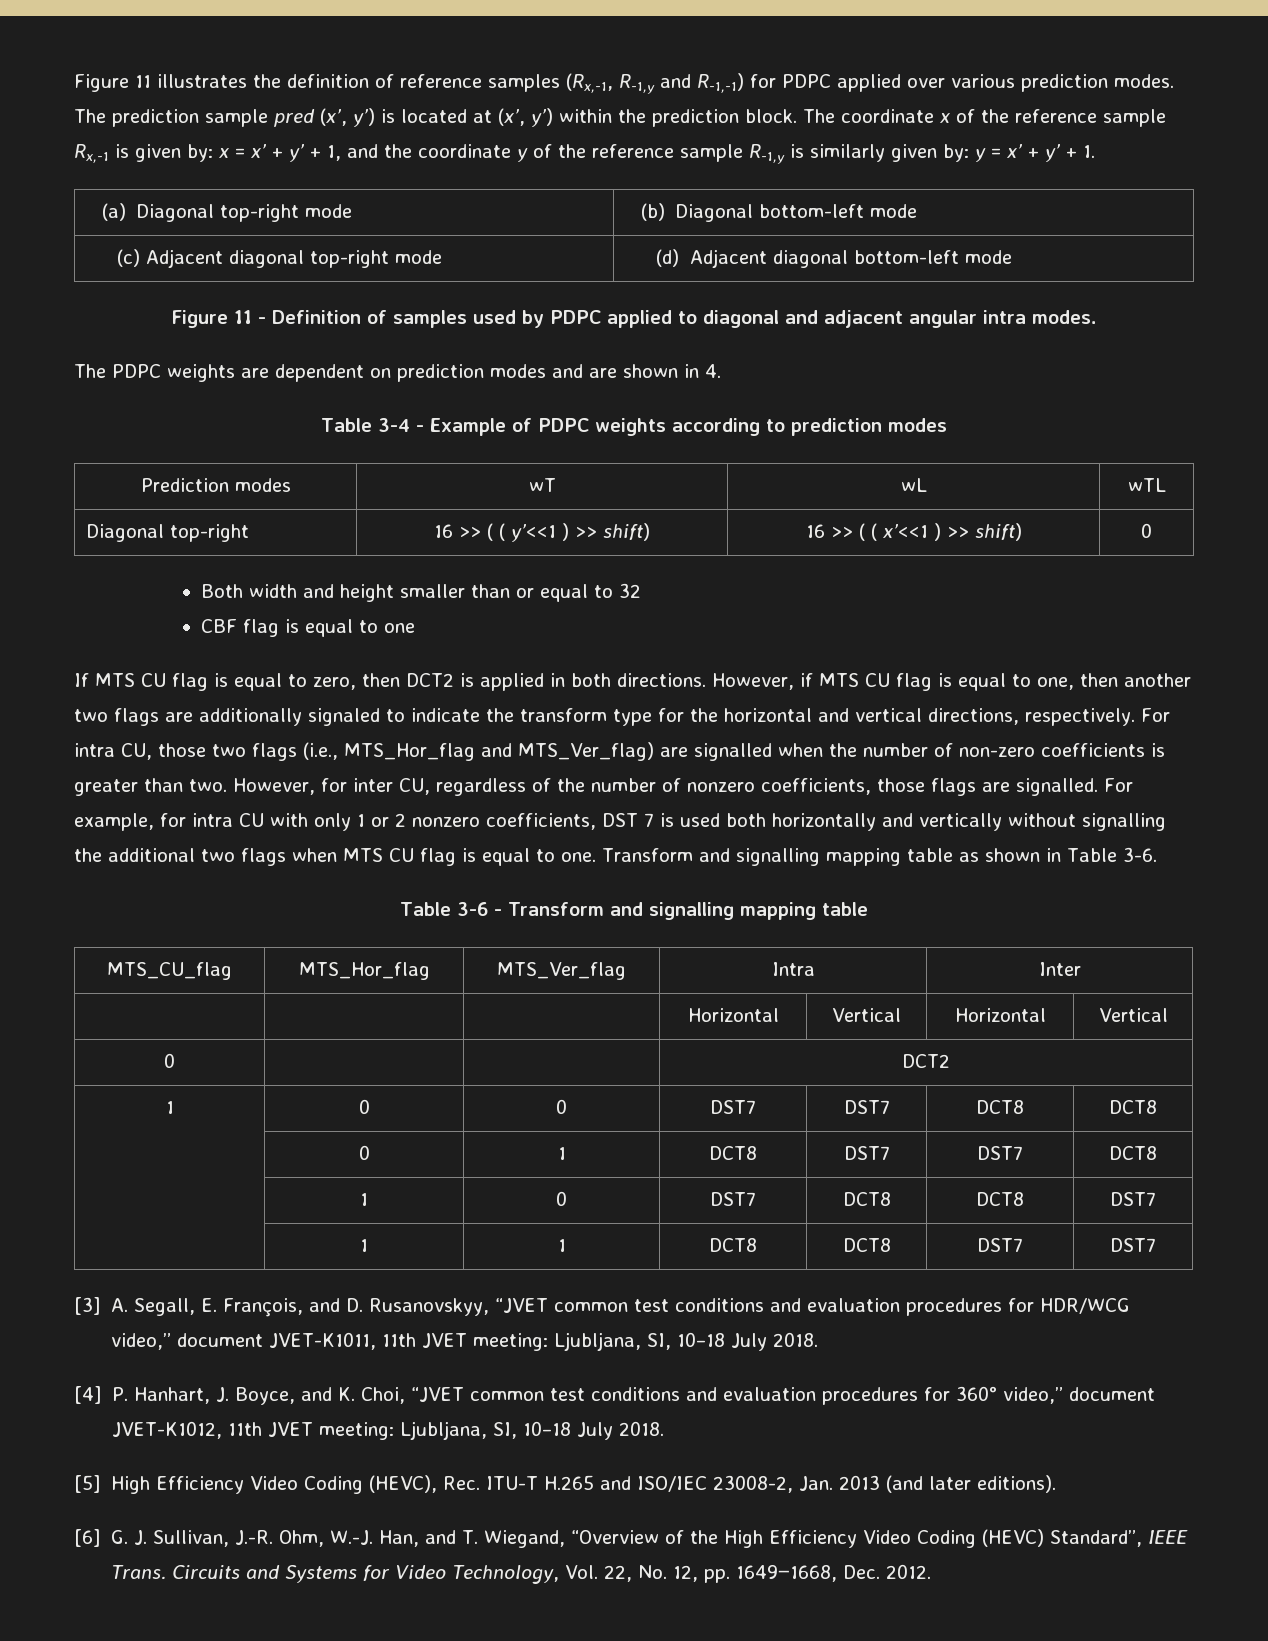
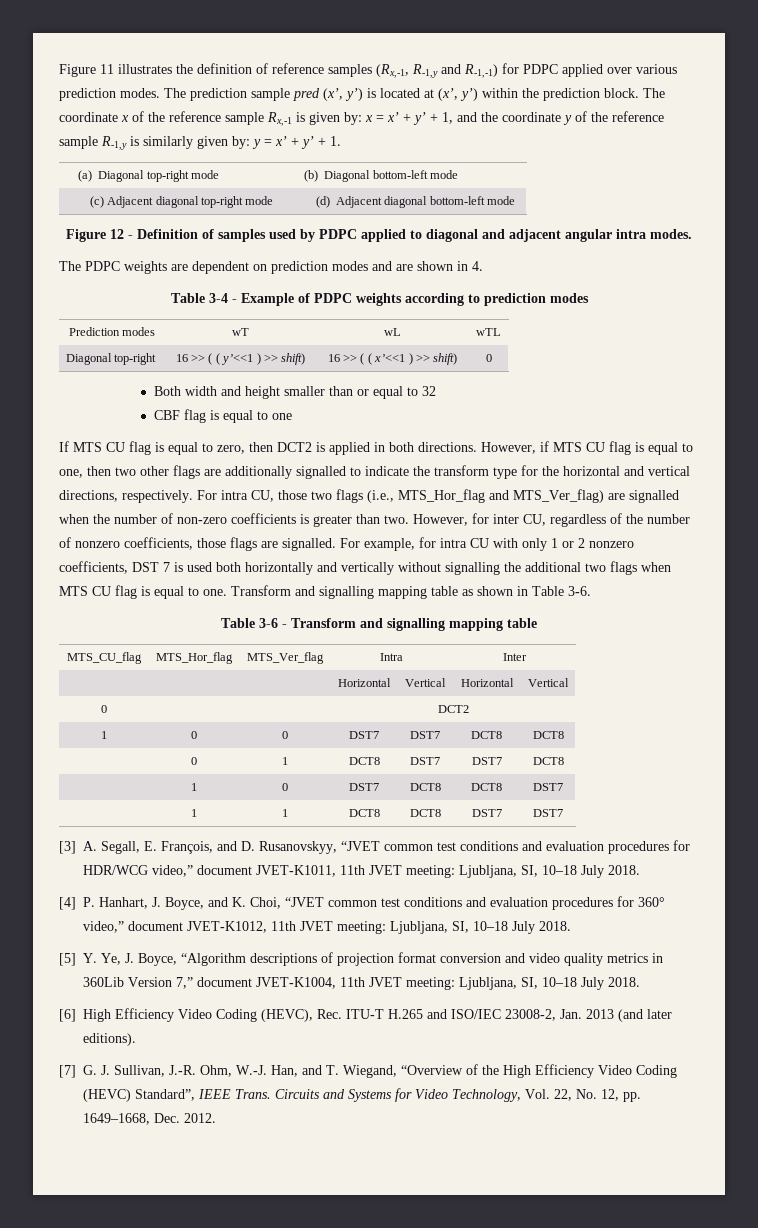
- Figure 11 - Definition of samples used by PDPC applied to diagonal and adjacent angular intra modes.
+ Figure 12 - Definition of samples used by PDPC applied to diagonal and adjacent angular intra modes.
- However, if MTS CU flag is equal to one, then another two flags are additionally signaled to indicate the transform type for the horizontal and vertical directions, respectively.
+ However, if MTS CU flag is equal to one, then two other flags are additionally signalled to indicate the transform type for the horizontal and vertical directions, respectively.
- [5] High Efficiency Video Coding (HEVC), Rec. ITU-T H.265 and ISO/IEC 23008-2, Jan. 2013 (and later editions).
+ [5] Y. Ye, J. Boyce, “Algorithm descriptions of projection format conversion and video quality metrics in 360Lib Version 7,” document JVET-K1004, 11th JVET meeting: Ljubljana, SI, 10–18 July 2018.
+ [6] High Efficiency Video Coding (HEVC), Rec. ITU-T H.265 and ISO/IEC 23008-2, Jan. 2013 (and later editions).
- [6] G. J. Sullivan, J.-R. Ohm, W.-J. Han, and T. Wiegand, “Overview of the High Efficiency Video Coding (HEVC) Standard”, IEEE Trans.
+ [7] G. J. Sullivan, J.-R. Ohm, W.-J. Han, and T. Wiegand, “Overview of the High Efficiency Video Coding (HEVC) Standard”, IEEE Trans.

